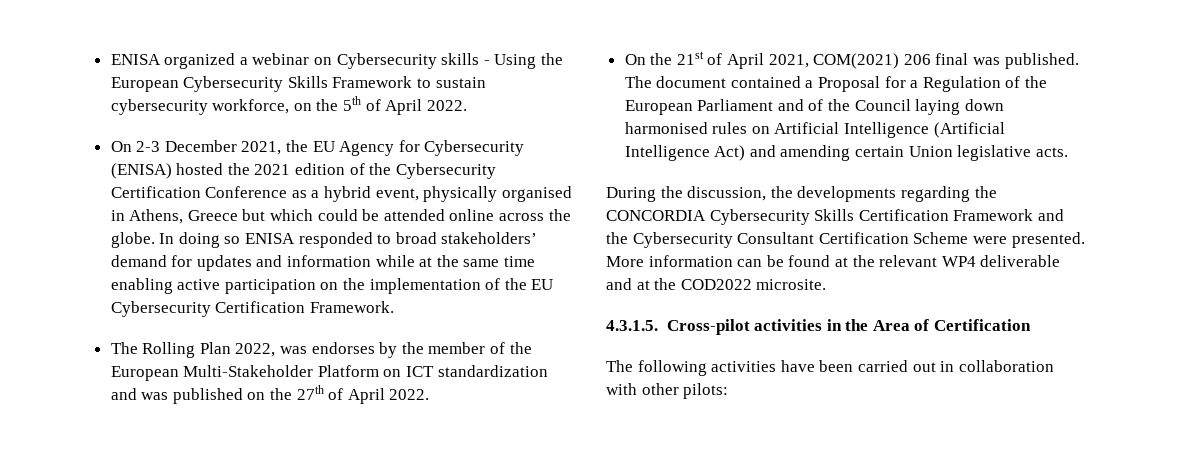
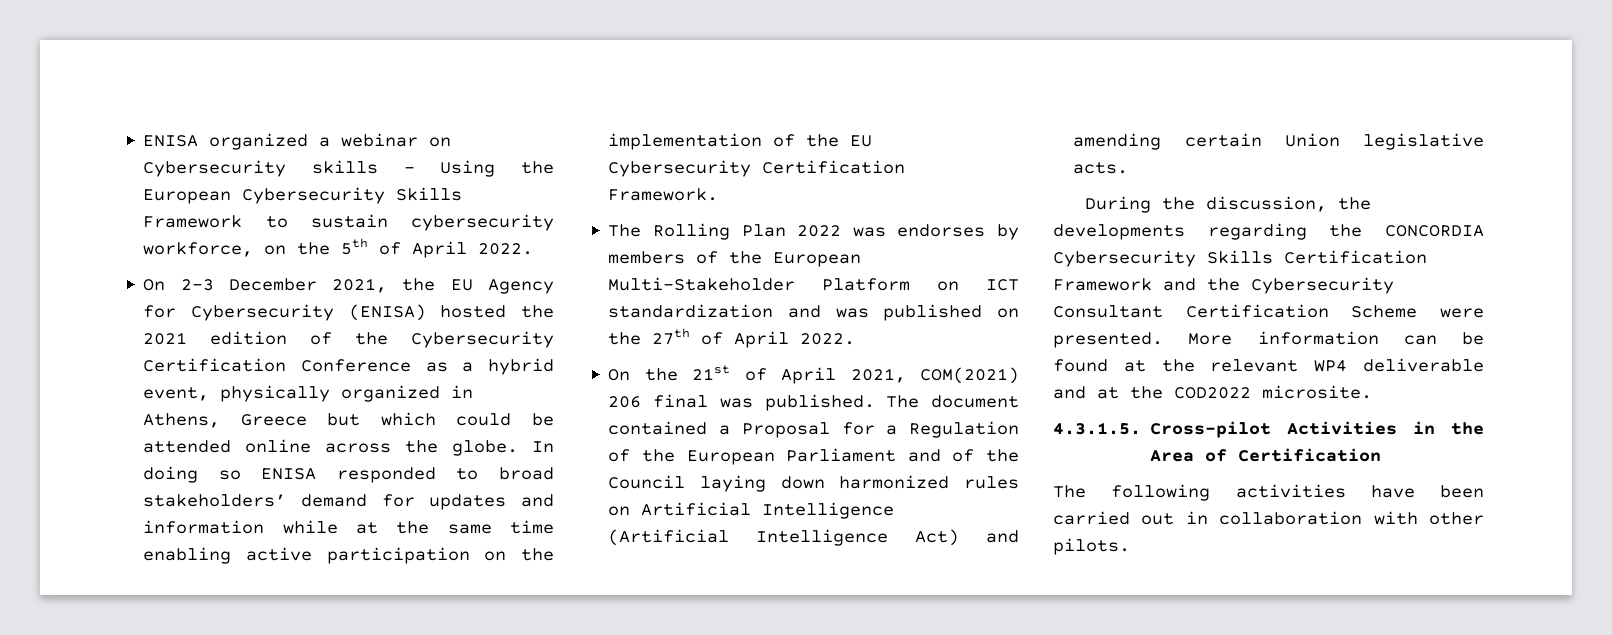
- On 2-3 December 2021, the EU Agency for Cybersecurity (ENISA) hosted the 2021 edition of the Cybersecurity Certification Conference as a hybrid event, physically organised in Athens, Greece but which could be attended online across the globe.
+ On 2-3 December 2021, the EU Agency for Cybersecurity (ENISA) hosted the 2021 edition of the Cybersecurity Certification Conference as a hybrid event, physically organized in Athens, Greece but which could be attended online across the globe.
- The Rolling Plan 2022, was endorses by the member of the European Multi-Stakeholder Platform on ICT standardization and was published on the 27th of April 2022.
+ The Rolling Plan 2022 was endorses by members of the European Multi-Stakeholder Platform on ICT standardization and was published on the 27th of April 2022.
- The document contained a Proposal for a Regulation of the European Parliament and of the Council laying down harmonised rules on Artificial Intelligence (Artificial Intelligence Act) and amending certain Union legislative acts.
+ The document contained a Proposal for a Regulation of the European Parliament and of the Council laying down harmonized rules on Artificial Intelligence (Artificial Intelligence Act) and amending certain Union legislative acts.
- 4.3.1.5. Cross-pilot activities in the Area of Certification
+ 4.3.1.5. Cross-pilot Activities in the Area of Certification
- The following activities have been carried out in collaboration with other pilots:
+ The following activities have been carried out in collaboration with other pilots.

